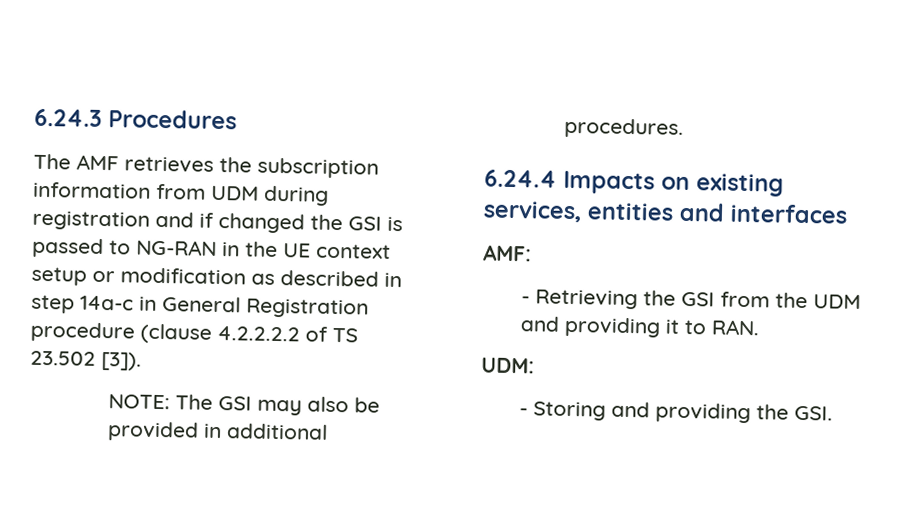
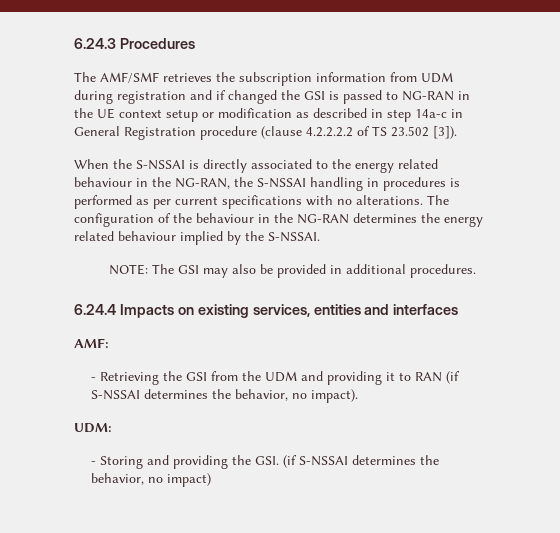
- The AMF retrieves the subscription information from UDM during registration and if changed the GSI is passed to NG-RAN in the UE context setup or modification as described in step 14a-c in General Registration procedure (clause 4.2.2.2.2 of TS 23.502 [3]).
+ The AMF/SMF retrieves the subscription information from UDM during registration and if changed the GSI is passed to NG-RAN in the UE context setup or modification as described in step 14a-c in General Registration procedure (clause 4.2.2.2.2 of TS 23.502 [3]).
+ When the S-NSSAI is directly associated to the energy related behaviour in the NG-RAN, the S-NSSAI handling in procedures is performed as per current specifications with no alterations. The configuration of the behaviour in the NG-RAN determines the energy related behaviour implied by the S-NSSAI.
- - Retrieving the GSI from the UDM and providing it to RAN.
+ - Retrieving the GSI from the UDM and providing it to RAN (if S-NSSAI determines the behavior, no impact).
- - Storing and providing the GSI.
+ - Storing and providing the GSI. (if S-NSSAI determines the behavior, no impact)

